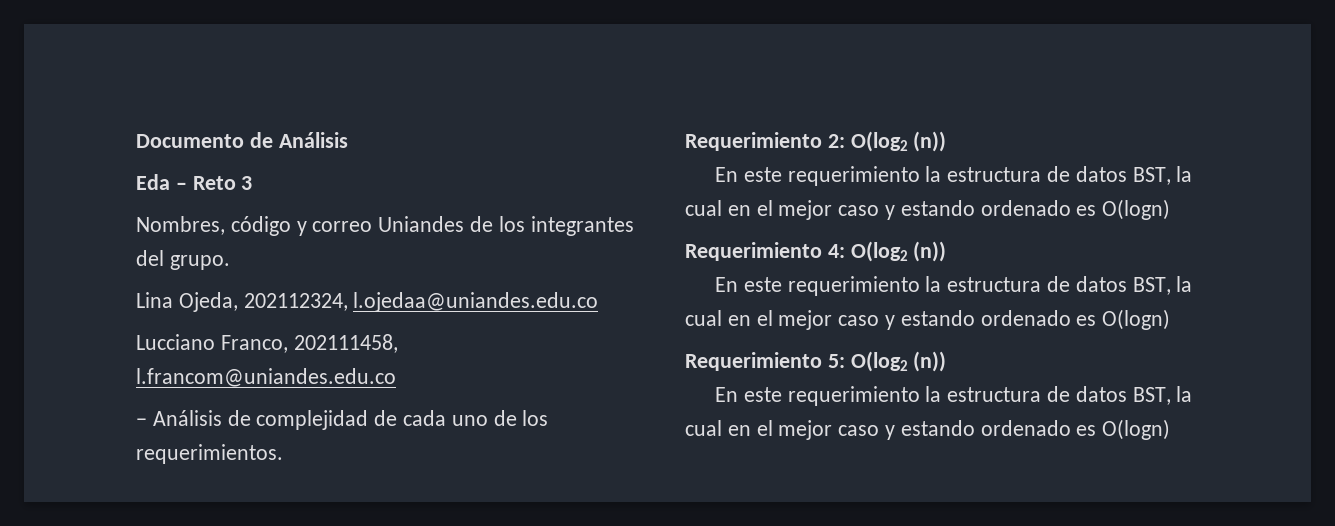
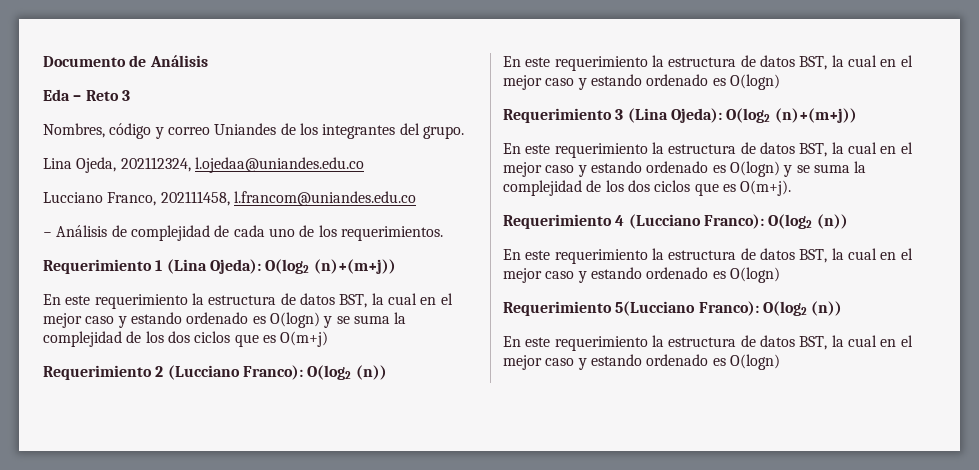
- Requerimiento 2: O(log2 (n))
+ Requerimiento 1 (Lina Ojeda): O(log2 (n)+(m+j))
+ En este requerimiento la estructura de datos BST, la cual en el mejor caso y estando ordenado es O(logn) y se suma la complejidad de los dos ciclos que es O(m+j)
+ Requerimiento 2 (Lucciano Franco): O(log2 (n))
- Requerimiento 4: O(log2 (n))
+ Requerimiento 3 (Lina Ojeda): O(log2 (n)+(m+j))
+ En este requerimiento la estructura de datos BST, la cual en el mejor caso y estando ordenado es O(logn) y se suma la complejidad de los dos ciclos que es O(m+j).
+ Requerimiento 4 (Lucciano Franco): O(log2 (n))
- Requerimiento 5: O(log2 (n))
+ Requerimiento 5(Lucciano Franco): O(log2 (n))

